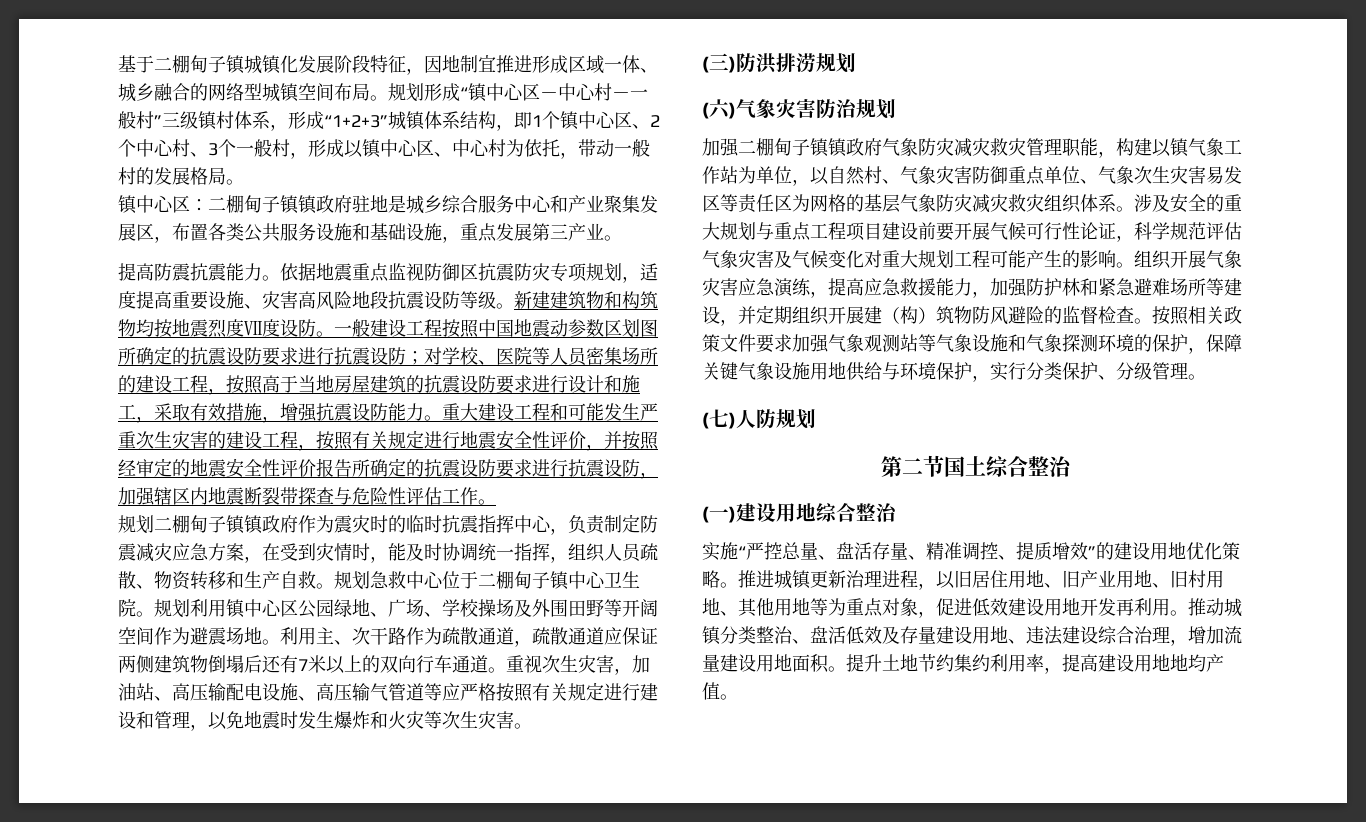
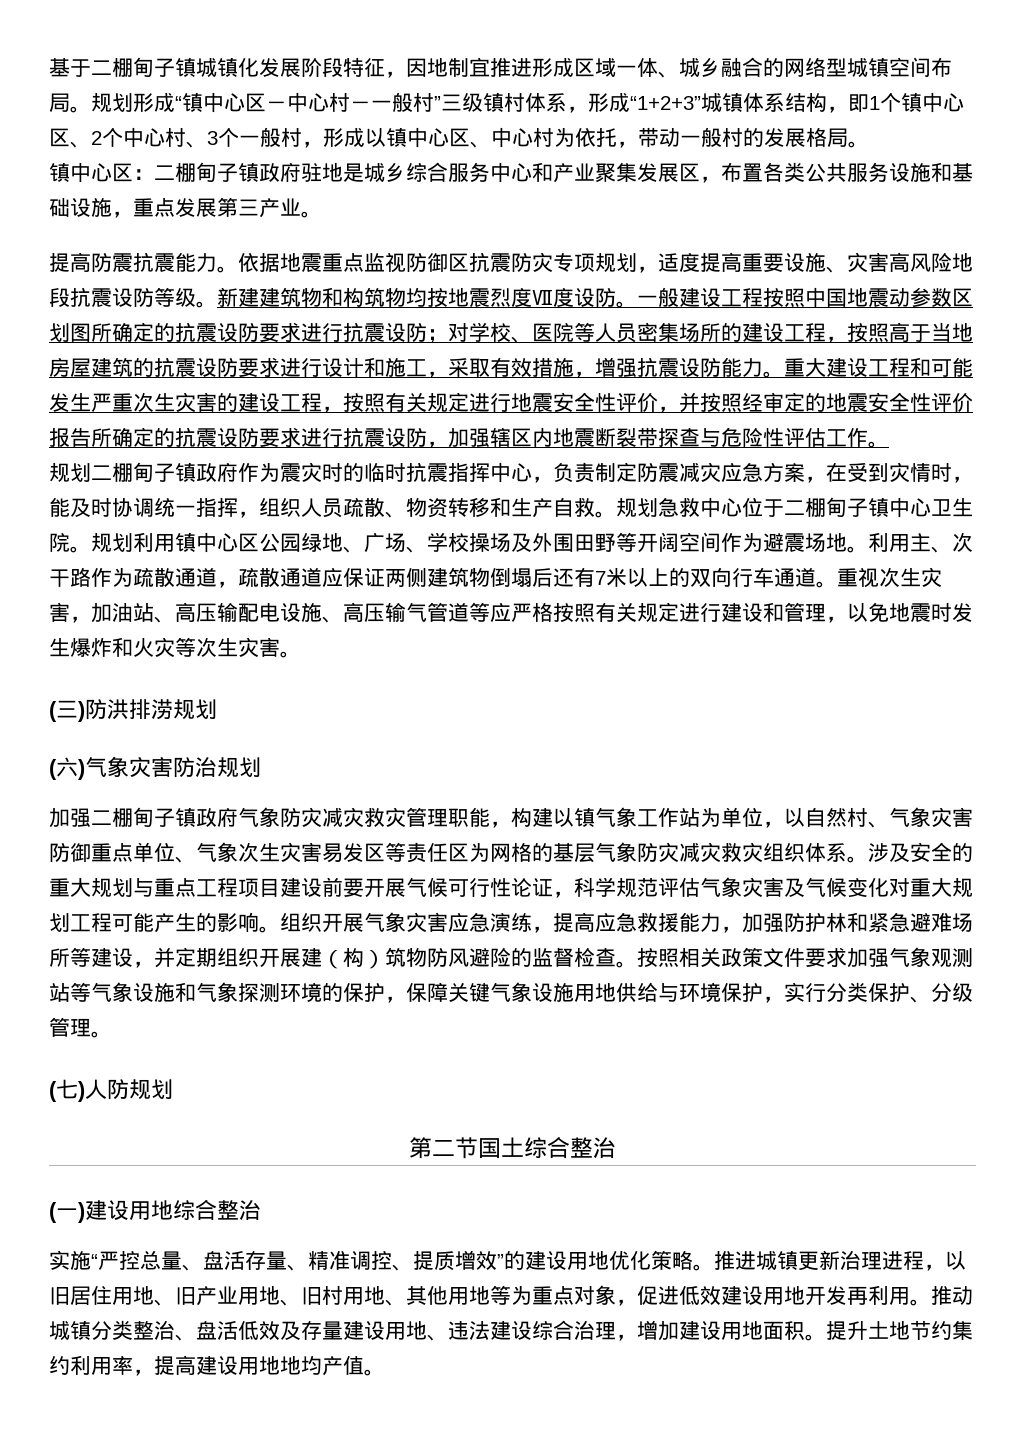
- 镇中心区：二棚甸子镇镇政府驻地是城乡综合服务中心和产业聚集发展区，布置各类公共服务设施和基础设施，重点发展第三产业。
+ 镇中心区：二棚甸子镇政府驻地是城乡综合服务中心和产业聚集发展区，布置各类公共服务设施和基础设施，重点发展第三产业。
- 规划二棚甸子镇镇政府作为震灾时的临时抗震指挥中心，负责制定防震减灾应急方案，在受到灾情时，能及时协调统一指挥，组织人员疏散、物资转移和生产自救。
+ 规划二棚甸子镇政府作为震灾时的临时抗震指挥中心，负责制定防震减灾应急方案，在受到灾情时，能及时协调统一指挥，组织人员疏散、物资转移和生产自救。
- 加强二棚甸子镇镇政府气象防灾减灾救灾管理职能，构建以镇气象工作站为单位，以自然村、气象灾害防御重点单位、气象次生灾害易发区等责任区为网格的基层气象防灾减灾救灾组织体系。
+ 加强二棚甸子镇政府气象防灾减灾救灾管理职能，构建以镇气象工作站为单位，以自然村、气象灾害防御重点单位、气象次生灾害易发区等责任区为网格的基层气象防灾减灾救灾组织体系。
- 推动城镇分类整治、盘活低效及存量建设用地、违法建设综合治理，增加流量建设用地面积。
+ 推动城镇分类整治、盘活低效及存量建设用地、违法建设综合治理，增加建设用地面积。

